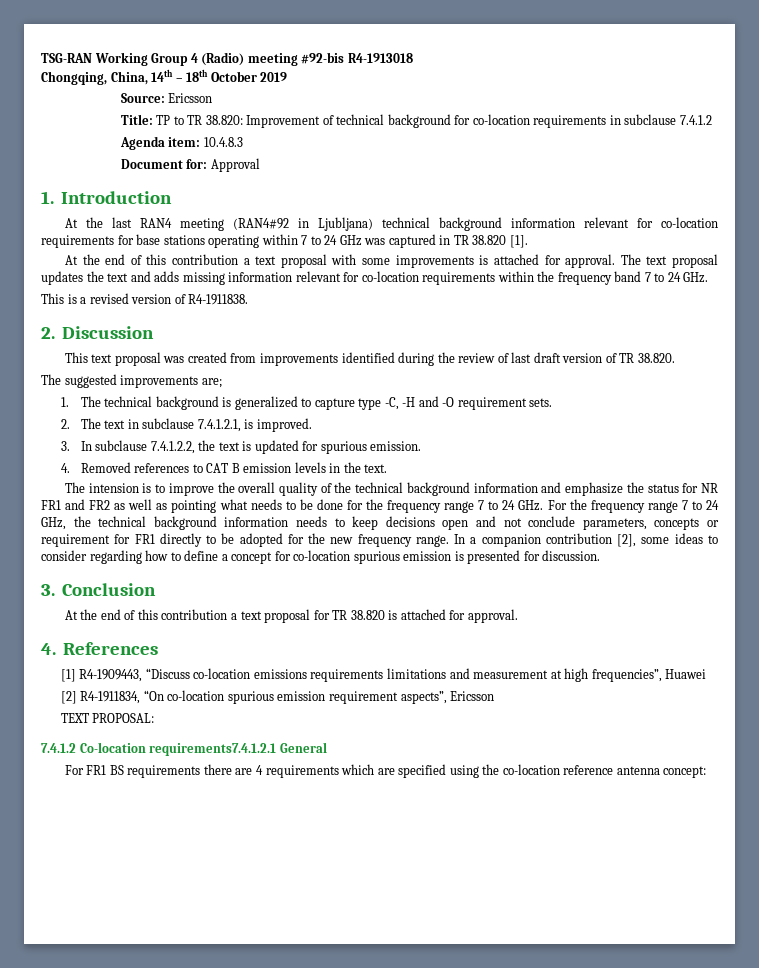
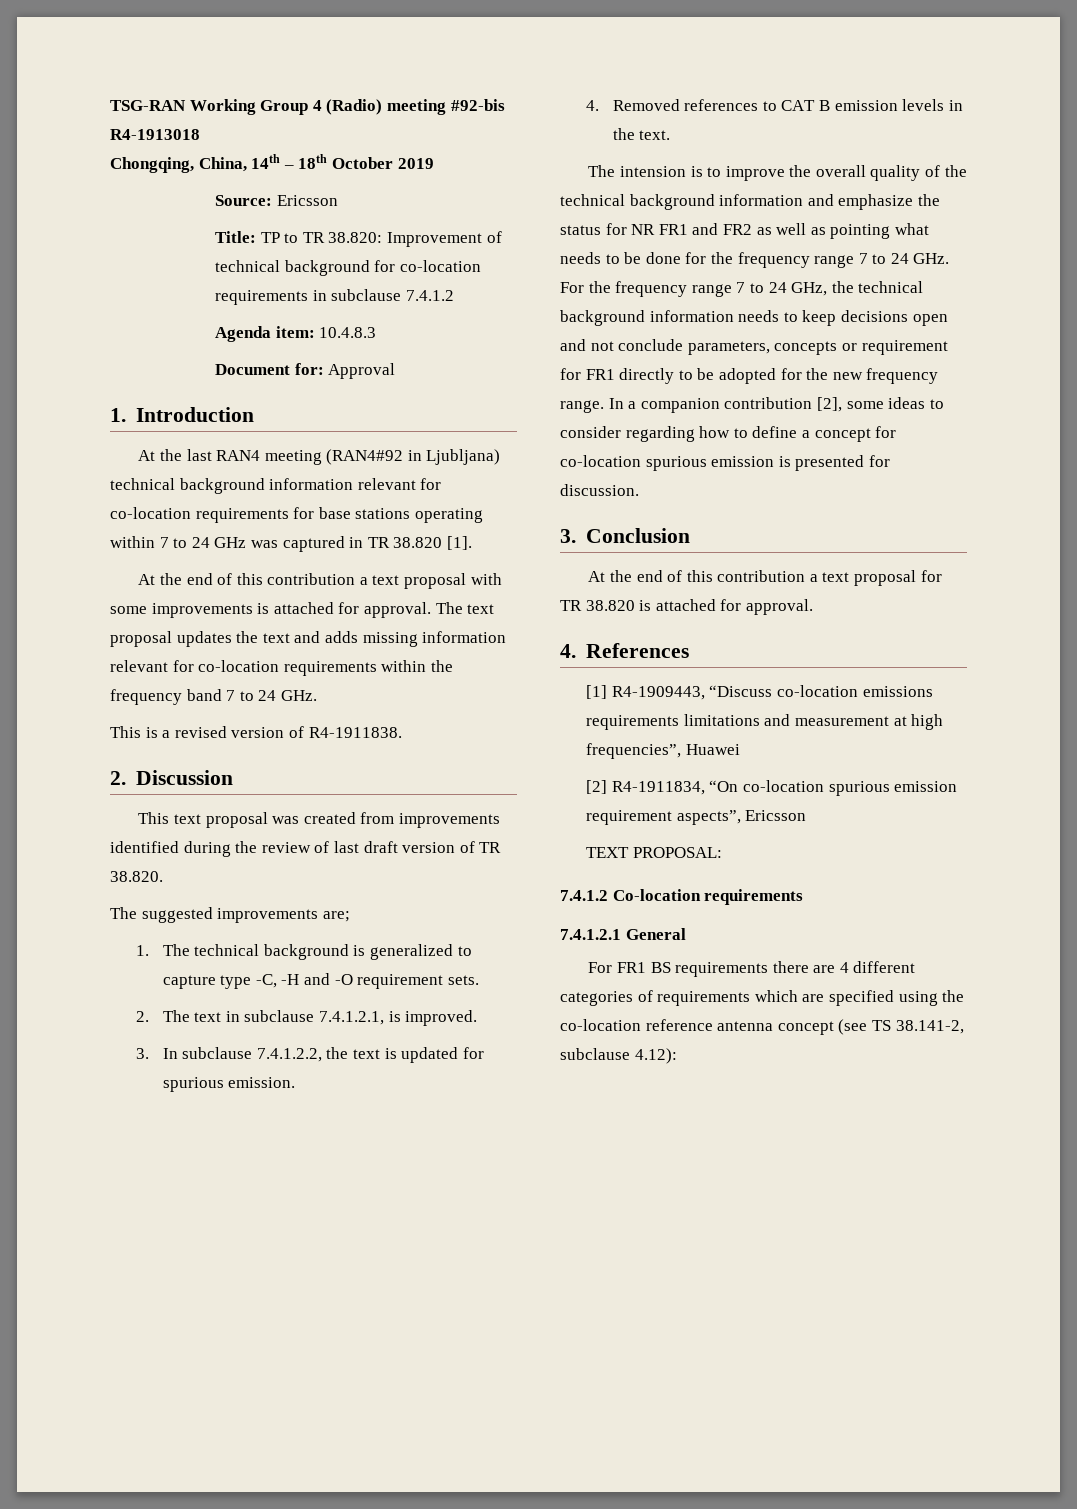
- 7.4.1.2 Co-location requirements7.4.1.2.1 General
+ 7.4.1.2 Co-location requirements
+ 7.4.1.2.1 General
- For FR1 BS requirements there are 4 requirements which are specified using the co-location reference antenna concept:
+ For FR1 BS requirements there are 4 different categories of requirements which are specified using the co-location reference antenna concept (see TS 38.141-2, subclause 4.12):

